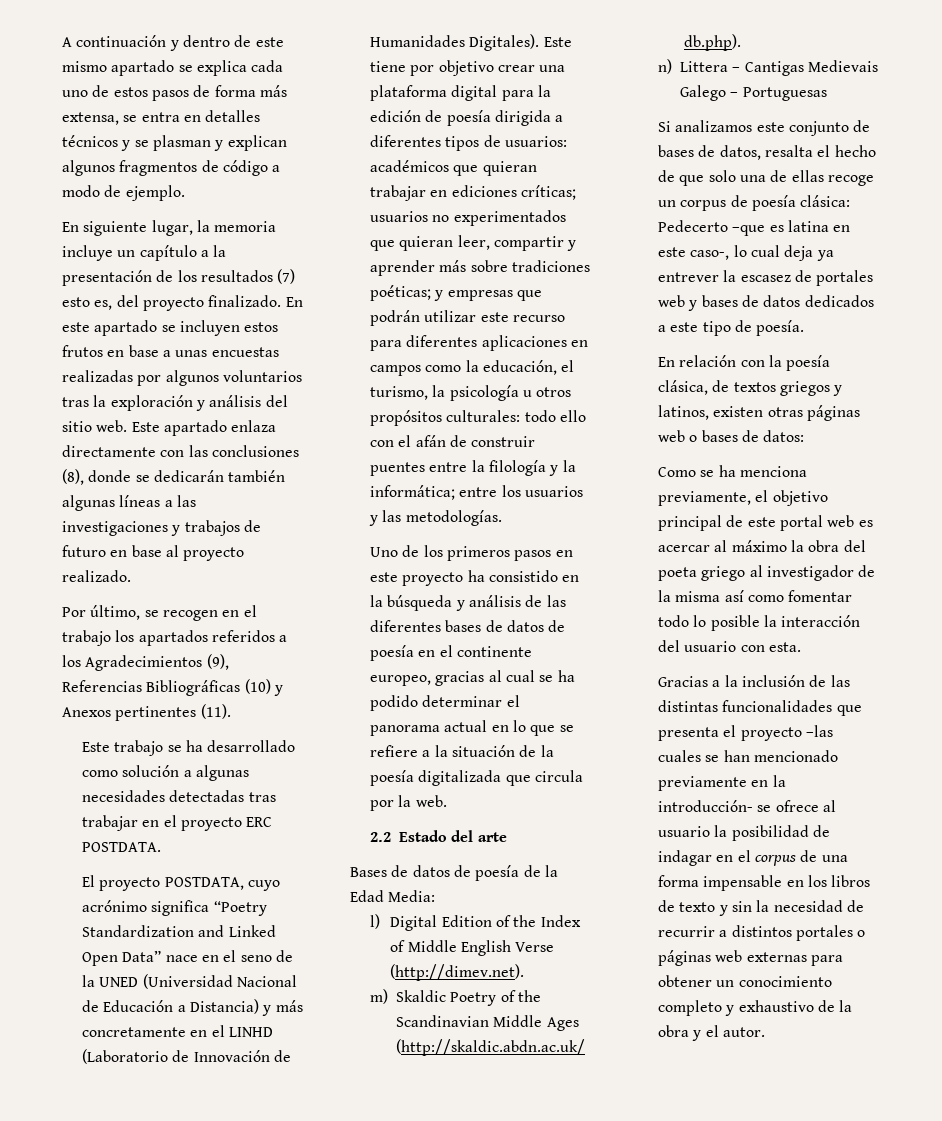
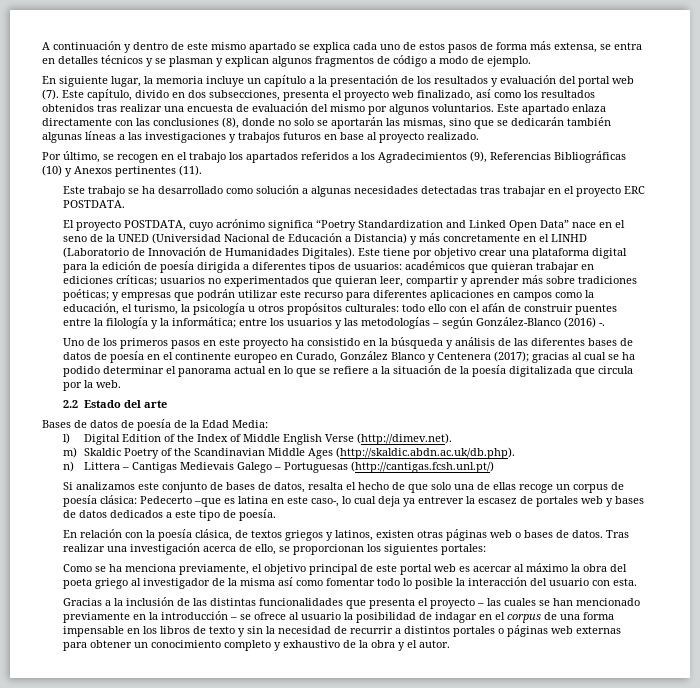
- En siguiente lugar, la memoria incluye un capítulo a la presentación de los resultados (7) esto es, del proyecto finalizado. En este apartado se incluyen estos frutos en base a unas encuestas realizadas por algunos voluntarios tras la exploración y análisis del sitio web.
+ En siguiente lugar, la memoria incluye un capítulo a la presentación de los resultados y evaluación del portal web (7). Este capítulo, divido en dos subsecciones, presenta el proyecto web finalizado, así como los resultados obtenidos tras realizar una encuesta de evaluación del mismo por algunos voluntarios.
- Este apartado enlaza directamente con las conclusiones (8), donde se dedicarán también algunas líneas a las investigaciones y trabajos de futuro en base al proyecto realizado.
+ Este apartado enlaza directamente con las conclusiones (8), donde no solo se aportarán las mismas, sino que se dedicarán también algunas líneas a las investigaciones y trabajos futuros en base al proyecto realizado.
- entre los usuarios y las metodologías.
+ entre los usuarios y las metodologías – según González-Blanco (2016) -.
- Uno de los primeros pasos en este proyecto ha consistido en la búsqueda y análisis de las diferentes bases de datos de poesía en el continente europeo, gracias al cual se ha podido determinar el panorama actual en lo que se refiere a la situación de la poesía digitalizada que circula por la web.
+ Uno de los primeros pasos en este proyecto ha consistido en la búsqueda y análisis de las diferentes bases de datos de poesía en el continente europeo en Curado, González Blanco y Centenera (2017); gracias al cual se ha podido determinar el panorama actual en lo que se refiere a la situación de la poesía digitalizada que circula por la web.
- n) Littera – Cantigas Medievais Galego – Portuguesas
+ n) Littera – Cantigas Medievais Galego – Portuguesas (http://cantigas.fcsh.unl.pt/)
- En relación con la poesía clásica, de textos griegos y latinos, existen otras páginas web o bases de datos:
+ En relación con la poesía clásica, de textos griegos y latinos, existen otras páginas web o bases de datos. Tras realizar una investigación acerca de ello, se proporcionan los siguientes portales:
- Gracias a la inclusión de las distintas funcionalidades que presenta el proyecto –las cuales se han mencionado previamente en la introducción- se ofrece al usuario la posibilidad de indagar en el corpus de una forma impensable en los libros de texto y sin la necesidad de recurrir a distintos portales o páginas web externas para obtener un conocimiento completo y exhaustivo de la obra y el autor.
+ Gracias a la inclusión de las distintas funcionalidades que presenta el proyecto – las cuales se han mencionado previamente en la introducción – se ofrece al usuario la posibilidad de indagar en el corpus de una forma impensable en los libros de texto y sin la necesidad de recurrir a distintos portales o páginas web externas para obtener un conocimiento completo y exhaustivo de la obra y el autor.

